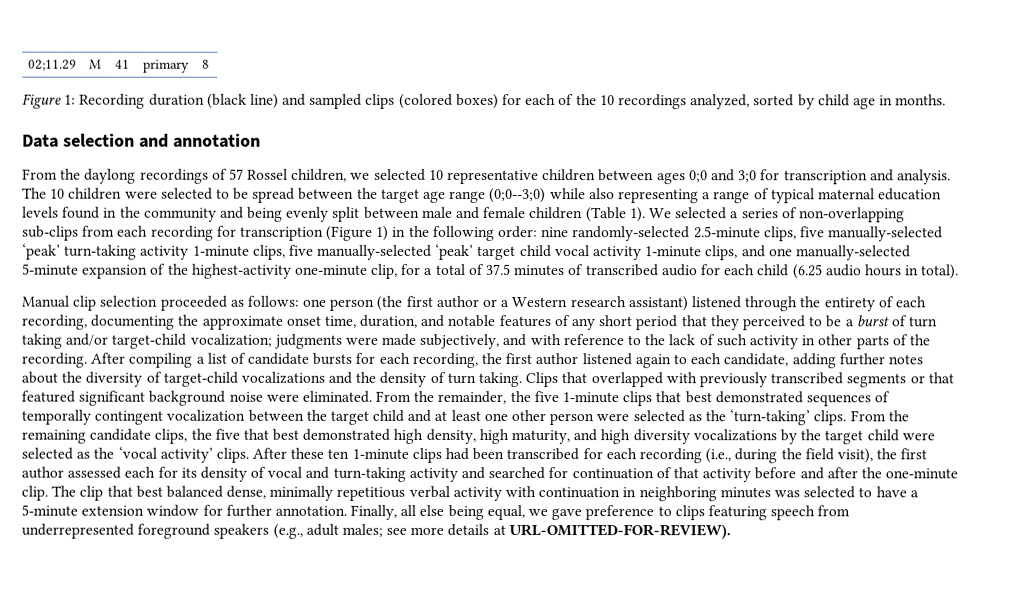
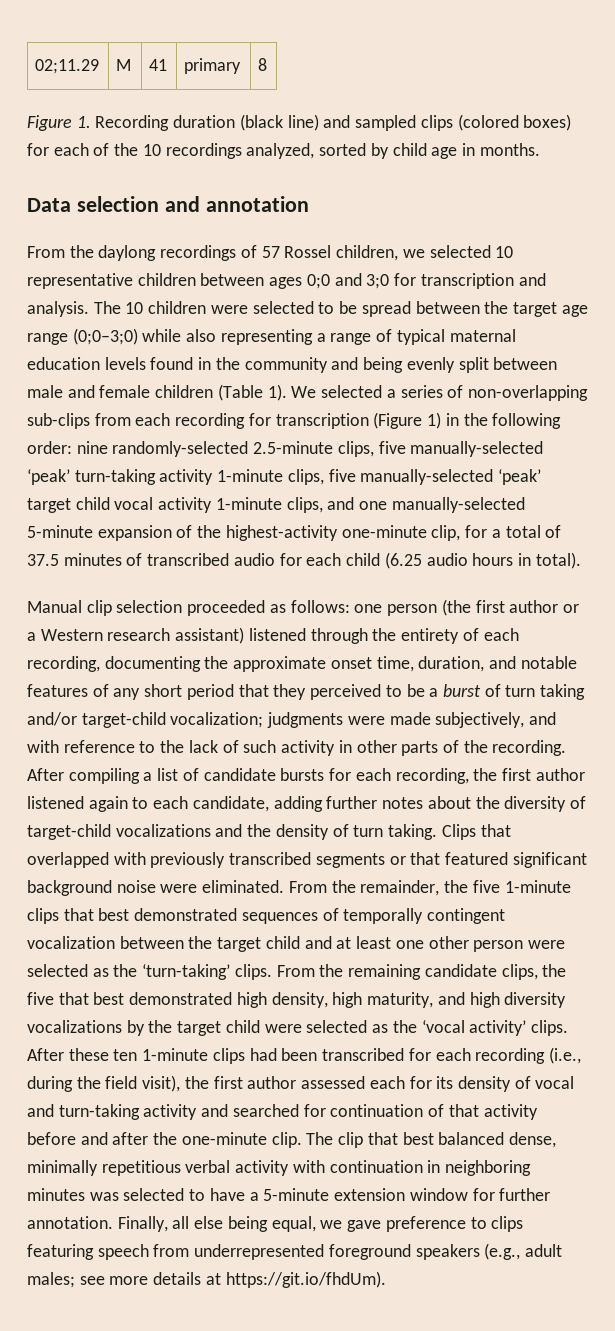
- Figure 1: Recording duration (black line) and sampled clips (colored boxes) for each of the 10 recordings analyzed, sorted by child age in months.
+ Figure 1. Recording duration (black line) and sampled clips (colored boxes) for each of the 10 recordings analyzed, sorted by child age in months.
- The 10 children were selected to be spread between the target age range (0;0--3;0) while also representing a range of typical maternal education levels found in the community and being evenly split between male and female children (Table 1).
+ The 10 children were selected to be spread between the target age range (0;0–3;0) while also representing a range of typical maternal education levels found in the community and being evenly split between male and female children (Table 1).
- Finally, all else being equal, we gave preference to clips featuring speech from underrepresented foreground speakers (e.g., adult males; see more details at URL-OMITTED-FOR-REVIEW).
+ Finally, all else being equal, we gave preference to clips featuring speech from underrepresented foreground speakers (e.g., adult males; see more details at https://git.io/fhdUm).

